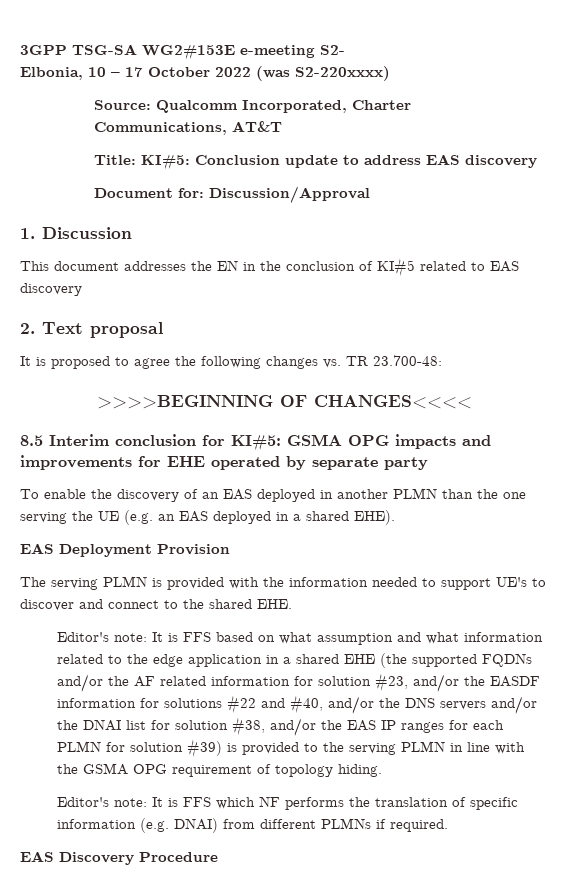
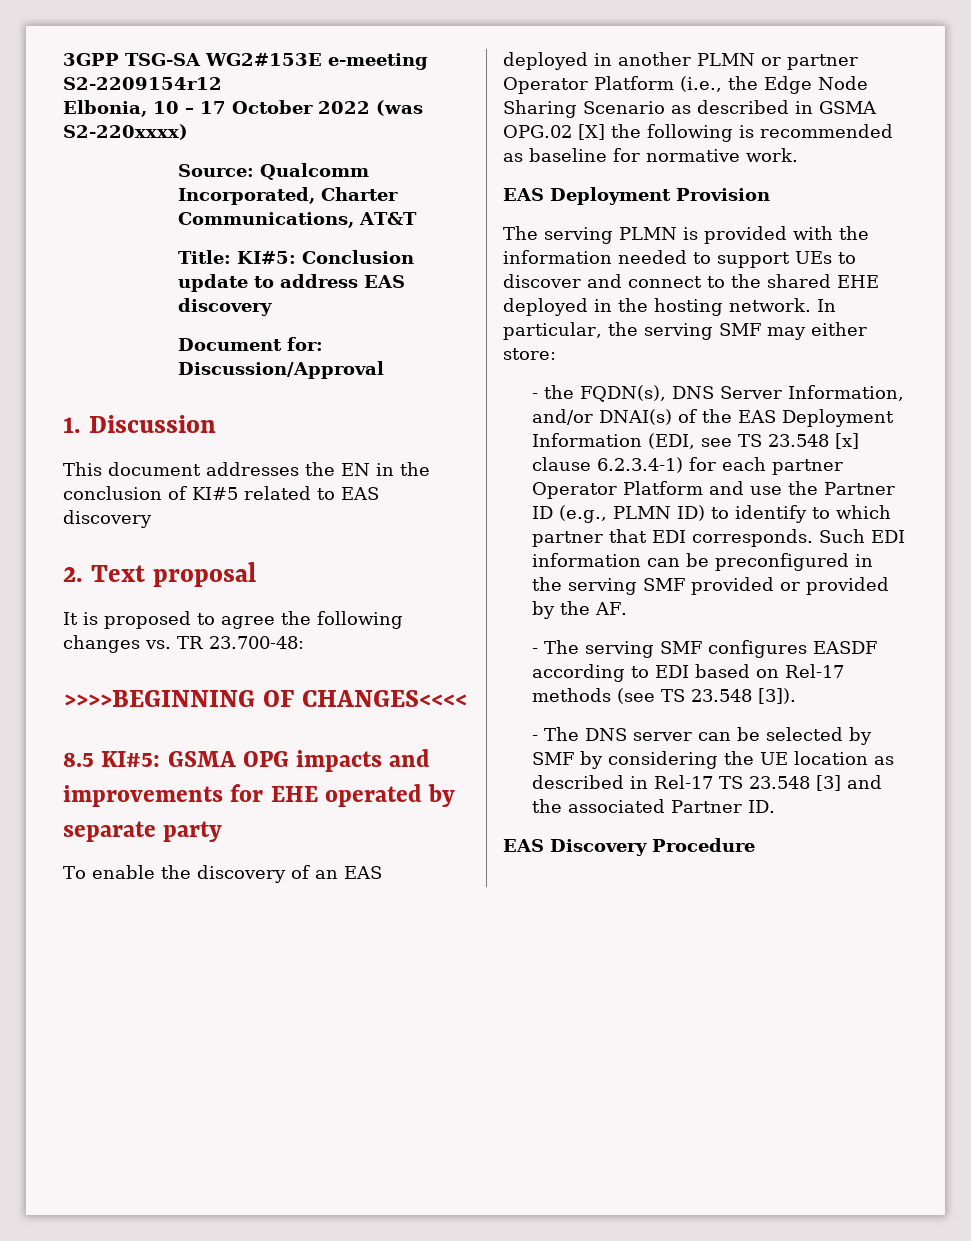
- 3GPP TSG-SA WG2#153E e-meeting S2-
+ 3GPP TSG-SA WG2#153E e-meeting S2-2209154r12
- 8.5 Interim conclusion for KI#5: GSMA OPG impacts and improvements for EHE operated by separate party
+ 8.5 KI#5: GSMA OPG impacts and improvements for EHE operated by separate party
- To enable the discovery of an EAS deployed in another PLMN than the one serving the UE (e.g. an EAS deployed in a shared EHE).
+ To enable the discovery of an EAS deployed in another PLMN or partner Operator Platform (i.e., the Edge Node Sharing Scenario as described in GSMA OPG.02 [X] the following is recommended as baseline for normative work.
- The serving PLMN is provided with the information needed to support UE's to discover and connect to the shared EHE.
- Editor's note: It is FFS based on what assumption and what information related to the edge application in a shared EHE (the supported FQDNs and/or the AF related information for solution #23, and/or the EASDF information for solutions #22 and #40, and/or the DNS servers and/or the DNAI list for solution #38, and/or the EAS IP ranges for each PLMN for solution #39) is provided to the serving PLMN in line with the GSMA OPG requirement of topology hiding.
- Editor's note: It is FFS which NF performs the translation of specific information (e.g. DNAI) from different PLMNs if required.
+ The serving PLMN is provided with the information needed to support UEs to discover and connect to the shared EHE deployed in the hosting network. In particular, the serving SMF may either store:
+ - the FQDN(s), DNS Server Information, and/or DNAI(s) of the EAS Deployment Information (EDI, see TS 23.548 [x] clause 6.2.3.4-1) for each partner Operator Platform and use the Partner ID (e.g., PLMN ID) to identify to which partner that EDI corresponds. Such EDI information can be preconfigured in the serving SMF provided or provided by the AF.
+ - The serving SMF configures EASDF according to EDI based on Rel-17 methods (see TS 23.548 [3]).
+ - The DNS server can be selected by SMF by considering the UE location as described in Rel-17 TS 23.548 [3] and the associated Partner ID.

